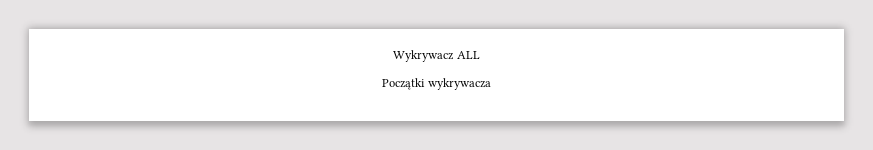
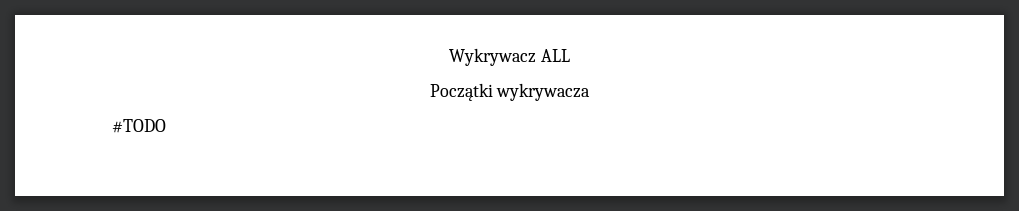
+ #TODO

